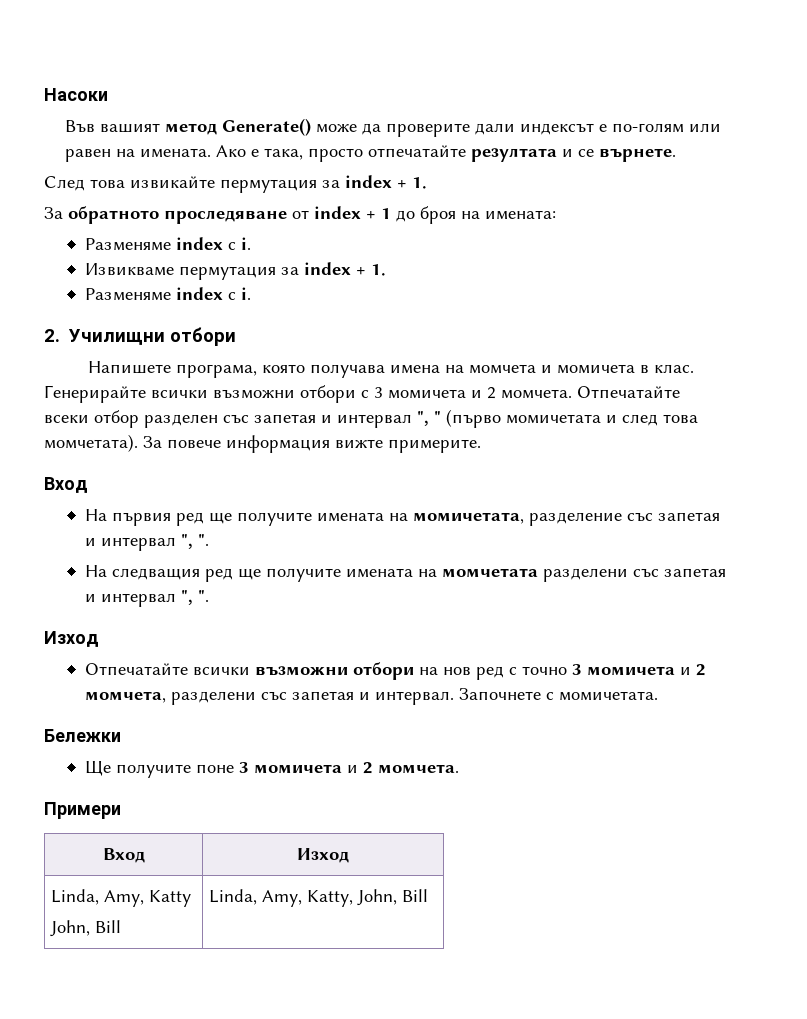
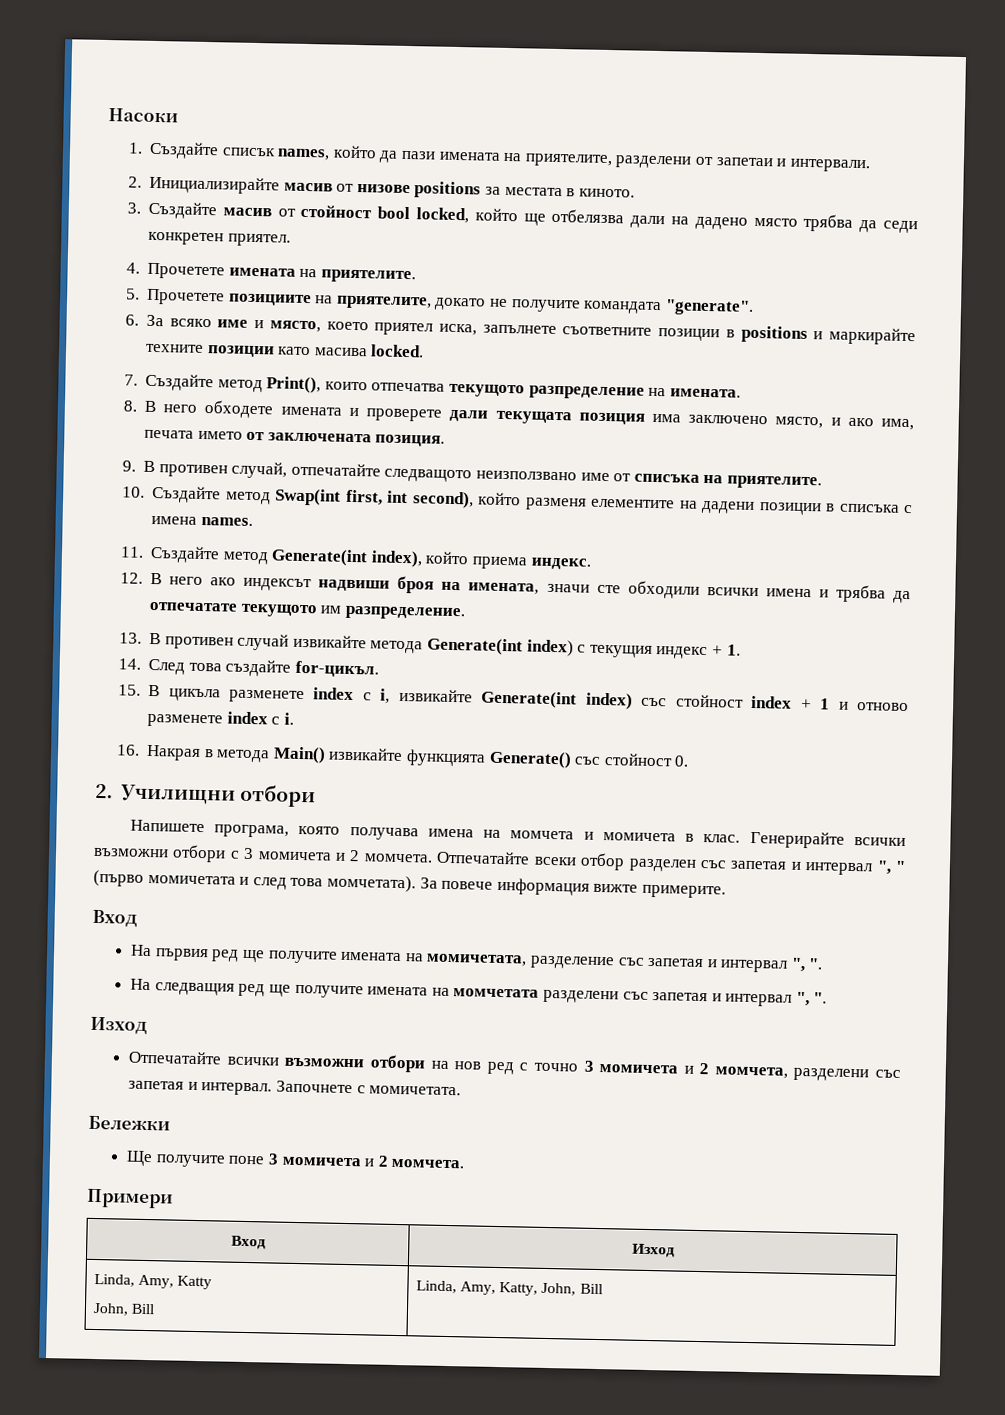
- Във вашият метод Generate() може да проверите дали индексът е по-голям или равен на имената. Ако е така, просто отпечатайте резултата и се върнете.
- След това извикайте пермутация за index + 1.
- За обратното проследяване от index + 1 до броя на имената:
- Разменяме index с i.
- Извикваме пермутация за index + 1.
- Разменяме index с i.
+ 1. Създайте списък names, който да пази имената на приятелите, разделени от запетаи и интервали.
+ 2. Инициализирайте масив от низове positions за местата в киното.
+ 3. Създайте масив от стойност bool locked, който ще отбелязва дали на дадено място трябва да седи конкретен приятел.
+ 4. Прочетете имената на приятелите.
+ 5. Прочетете позициите на приятелите, докато не получите командата "generate".
+ 6. За всяко име и място, което приятел иска, запълнете съответните позиции в positions и маркирайте техните позиции като масива locked.
+ 7. Създайте метод Print(), които отпечатва текущото разпределение на имената.
+ 8. В него обходете имената и проверете дали текущата позиция има заключено място, и ако има, печата името от заключената позиция.
+ 9. В противен случай, отпечатайте следващото неизползвано име от списъка на приятелите.
+ 10. Създайте метод Swap(int first, int second), който разменя елементите на дадени позиции в списъка с имена names.
+ 11. Създайте метод Generate(int index), който приема индекс.
+ 12. В него ако индексът надвиши броя на имената, значи сте обходили всички имена и трябва да отпечатате текущото им разпределение.
+ 13. В противен случай извикайте метода Generate(int index) с текущия индекс + 1.
+ 14. След това създайте for-цикъл.
+ 15. В цикъла разменете index с i, извикайте Generate(int index) със стойност index + 1 и отново разменете index с i.
+ 16. Накрая в метода Main() извикайте функцията Generate() със стойност 0.

